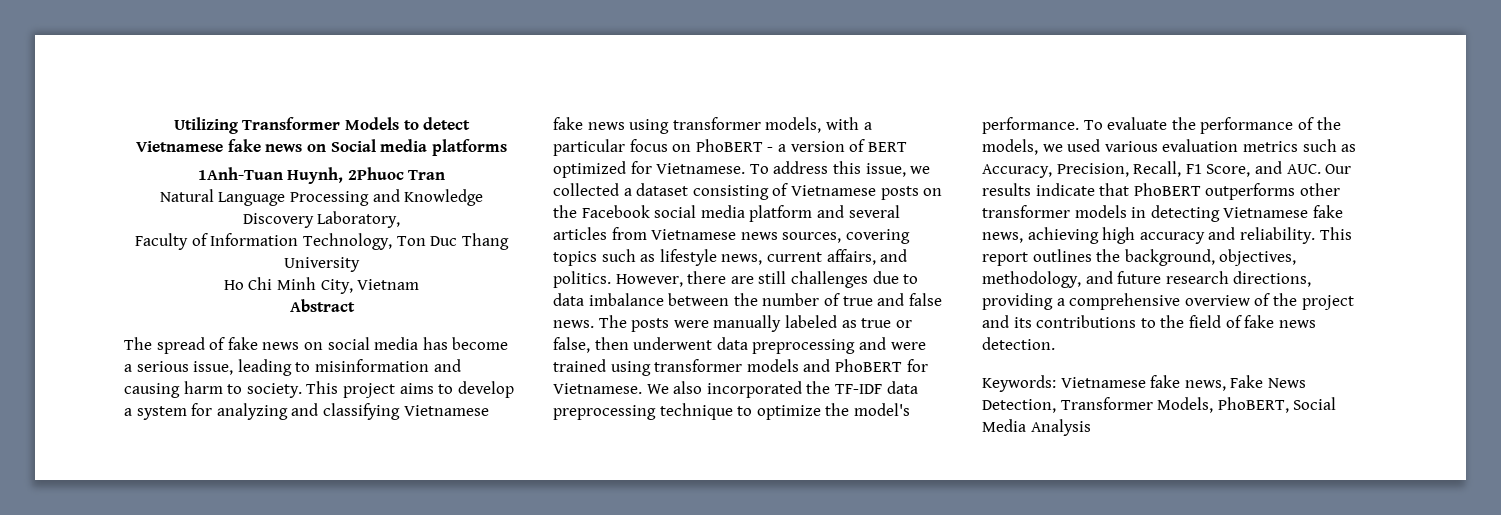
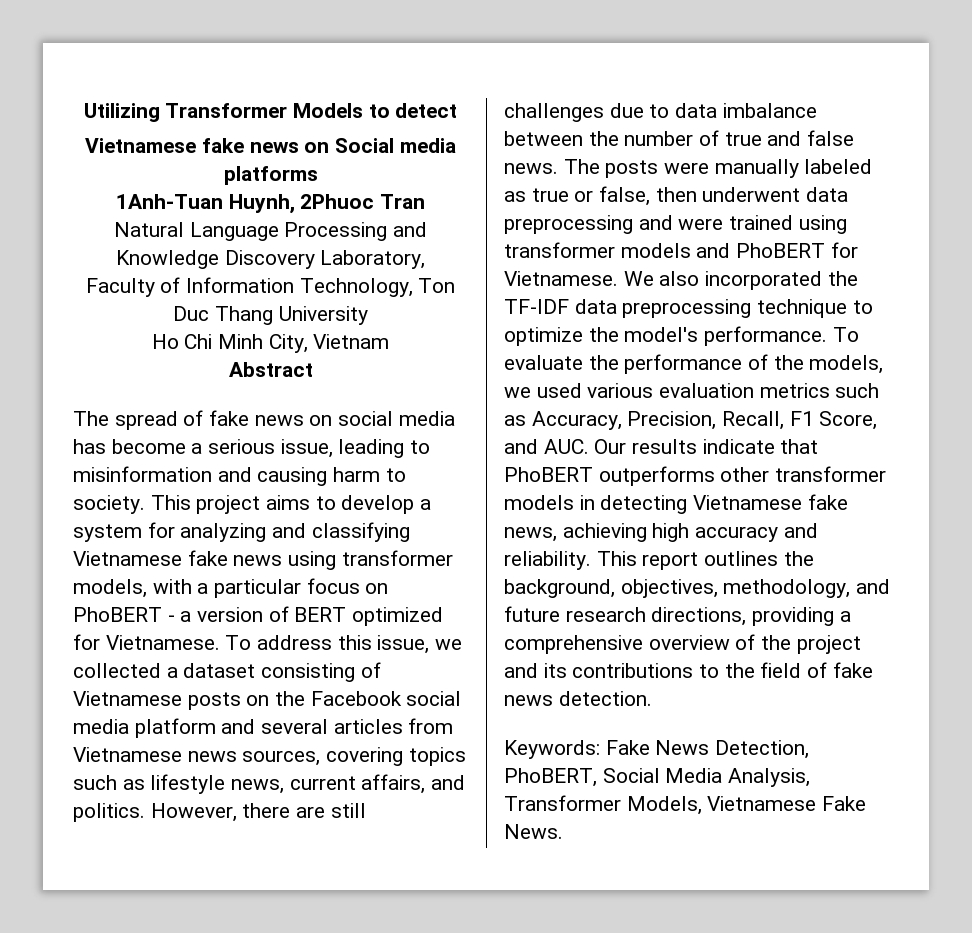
- Keywords: Vietnamese fake news, Fake News Detection, Transformer Models, PhoBERT, Social Media Analysis
+ Keywords: Fake News Detection, PhoBERT, Social Media Analysis, Transformer Models, Vietnamese Fake News.

